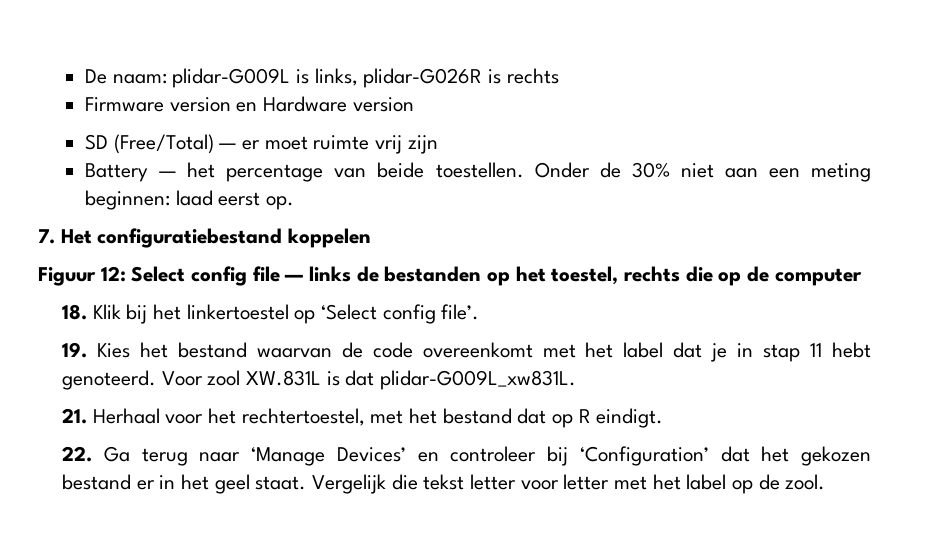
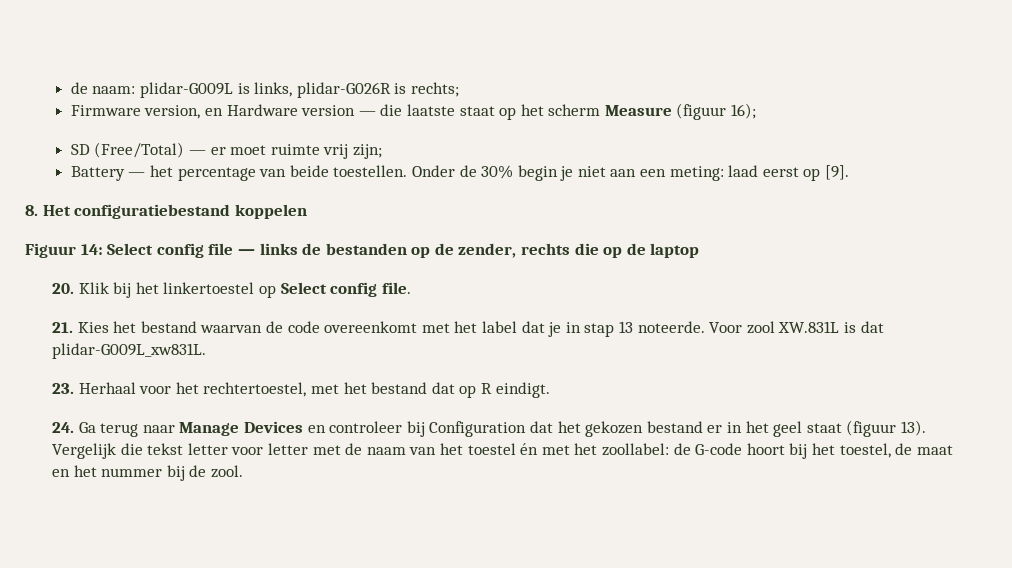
- De naam: plidar-G009L is links, plidar-G026R is rechts
+ de naam: plidar-G009L is links, plidar-G026R is rechts;
- Firmware version en Hardware version
+ Firmware version, en Hardware version — die laatste staat op het scherm Measure (figuur 16);
- SD (Free/Total) — er moet ruimte vrij zijn
+ SD (Free/Total) — er moet ruimte vrij zijn;
- Onder de 30% niet aan een meting beginnen: laad eerst op.
- 7. Het configuratiebestand koppelen
+ Onder de 30% begin je niet aan een meting: laad eerst op [9].
+ 8. Het configuratiebestand koppelen
- Figuur 12: Select config file — links de bestanden op het toestel, rechts die op de computer
- 18. Klik bij het linkertoestel op ‘Select config file’.
- 19. Kies het bestand waarvan de code overeenkomt met het label dat je in stap 11 hebt genoteerd.
+ Figuur 14: Select config file — links de bestanden op de zender, rechts die op de laptop
+ 20. Klik bij het linkertoestel op Select config file.
+ 21. Kies het bestand waarvan de code overeenkomt met het label dat je in stap 13 noteerde.
- 21. Herhaal voor het rechtertoestel, met het bestand dat op R eindigt.
+ 23. Herhaal voor het rechtertoestel, met het bestand dat op R eindigt.
- 22. Ga terug naar ‘Manage Devices’ en controleer bij ‘Configuration’ dat het gekozen bestand er in het geel staat.
+ 24. Ga terug naar Manage Devices en controleer bij Configuration dat het gekozen bestand er in het geel staat (figuur 13).
- Vergelijk die tekst letter voor letter met het label op de zool.
+ Vergelijk die tekst letter voor letter met de naam van het toestel én met het zoollabel: de G-code hoort bij het toestel, de maat en het nummer bij de zool.

